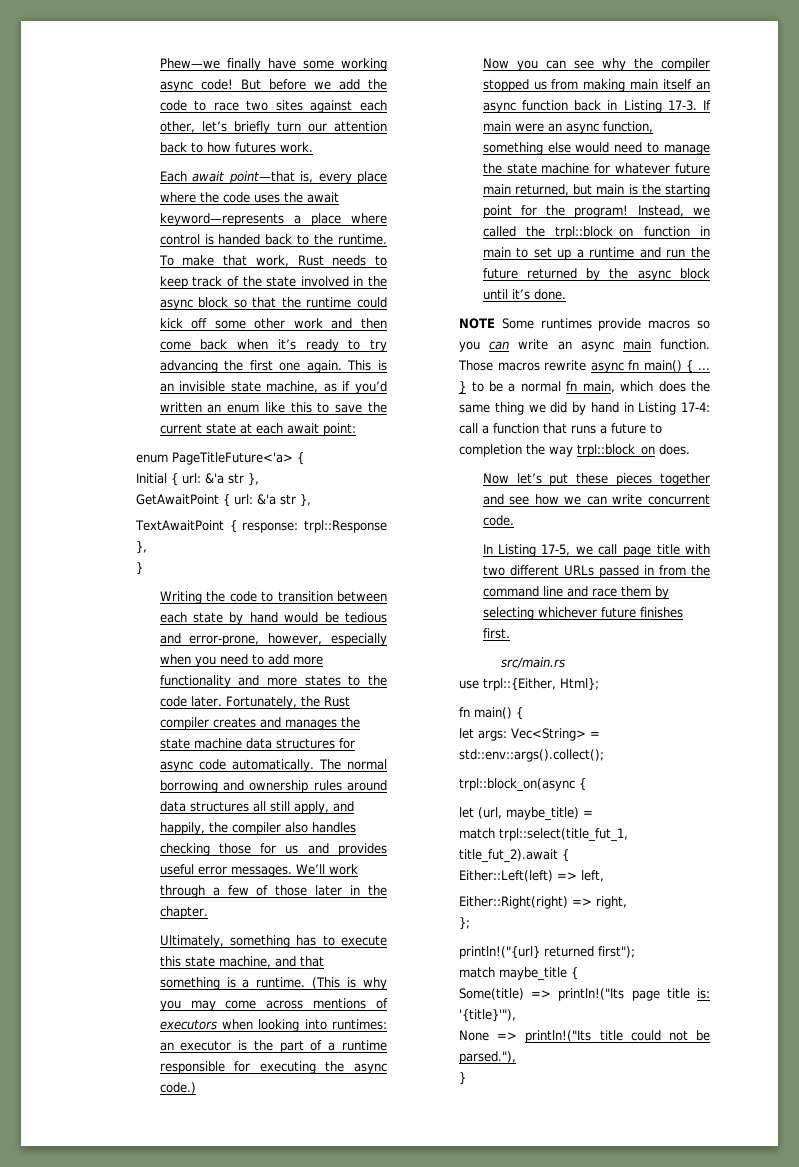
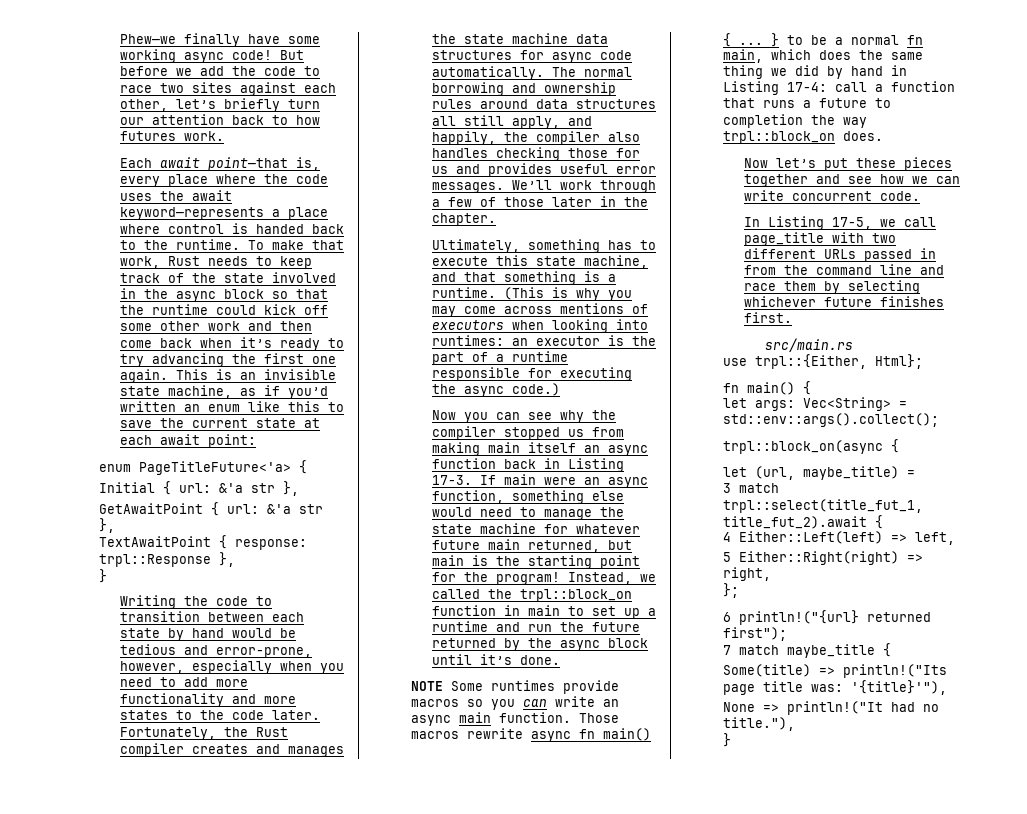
- match trpl::select(title_fut_1, title_fut_2).await {
+ 3 match trpl::select(title_fut_1, title_fut_2).await {
- Either::Left(left) => left,
+ 4 Either::Left(left) => left,
- Either::Right(right) => right,
+ 5 Either::Right(right) => right,
- println!("{url} returned first");
+ 6 println!("{url} returned first");
- match maybe_title {
+ 7 match maybe_title {
- Some(title) => println!("Its page title is: '{title}'"),
+ Some(title) => println!("Its page title was: '{title}'"),
- None => println!("Its title could not be parsed."),
+ None => println!("It had no title."),

